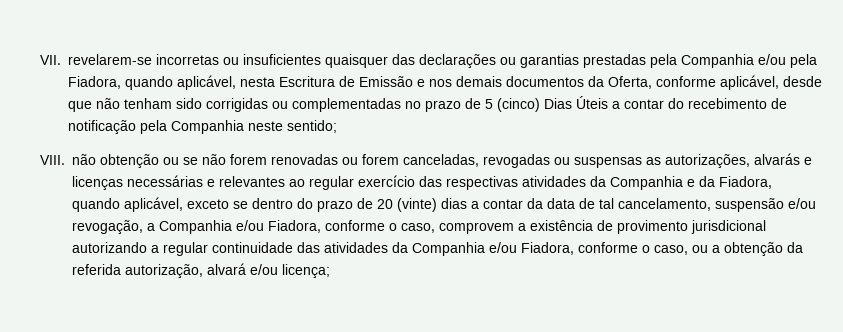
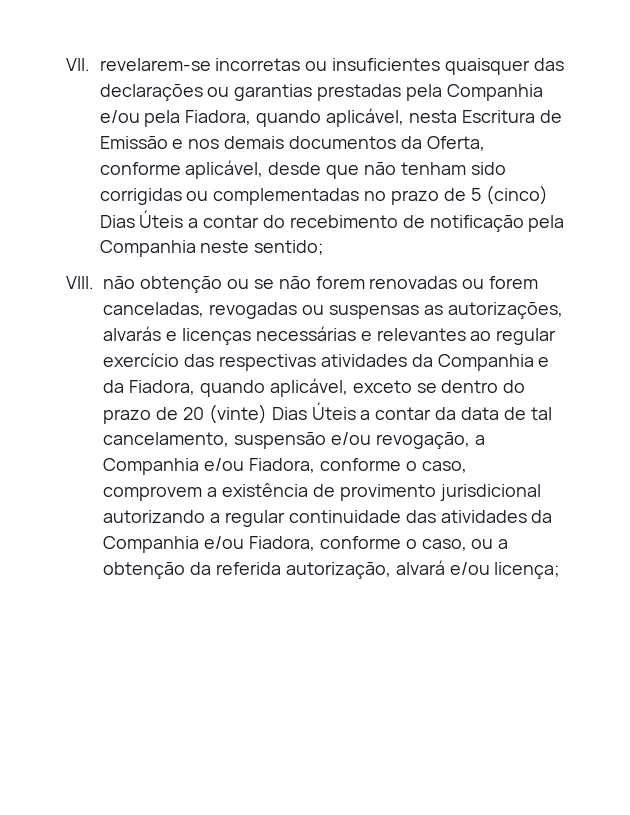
- VIII. não obtenção ou se não forem renovadas ou forem canceladas, revogadas ou suspensas as autorizações, alvarás e licenças necessárias e relevantes ao regular exercício das respectivas atividades da Companhia e da Fiadora, quando aplicável, exceto se dentro do prazo de 20 (vinte) dias a contar da data de tal cancelamento, suspensão e/ou revogação, a Companhia e/ou Fiadora, conforme o caso, comprovem a existência de provimento jurisdicional autorizando a regular continuidade das atividades da Companhia e/ou Fiadora, conforme o caso, ou a obtenção da referida autorização, alvará e/ou licença;
+ VIII. não obtenção ou se não forem renovadas ou forem canceladas, revogadas ou suspensas as autorizações, alvarás e licenças necessárias e relevantes ao regular exercício das respectivas atividades da Companhia e da Fiadora, quando aplicável, exceto se dentro do prazo de 20 (vinte) Dias Úteis a contar da data de tal cancelamento, suspensão e/ou revogação, a Companhia e/ou Fiadora, conforme o caso, comprovem a existência de provimento jurisdicional autorizando a regular continuidade das atividades da Companhia e/ou Fiadora, conforme o caso, ou a obtenção da referida autorização, alvará e/ou licença;

